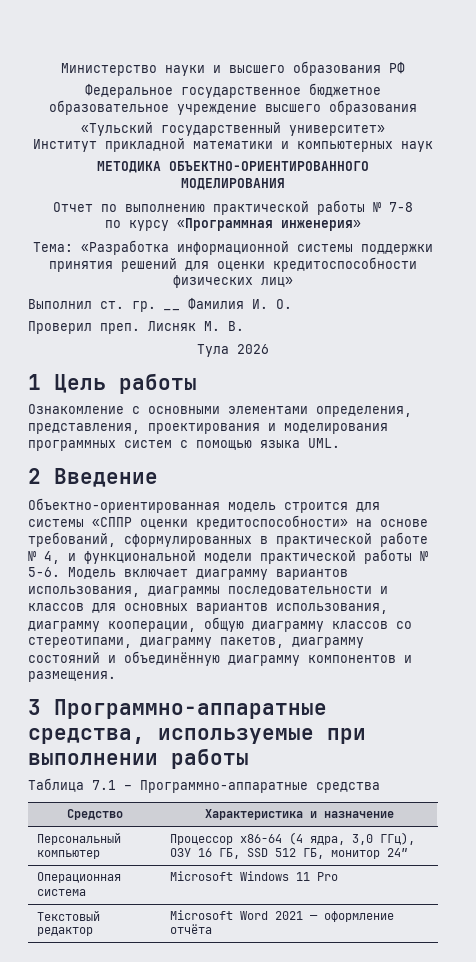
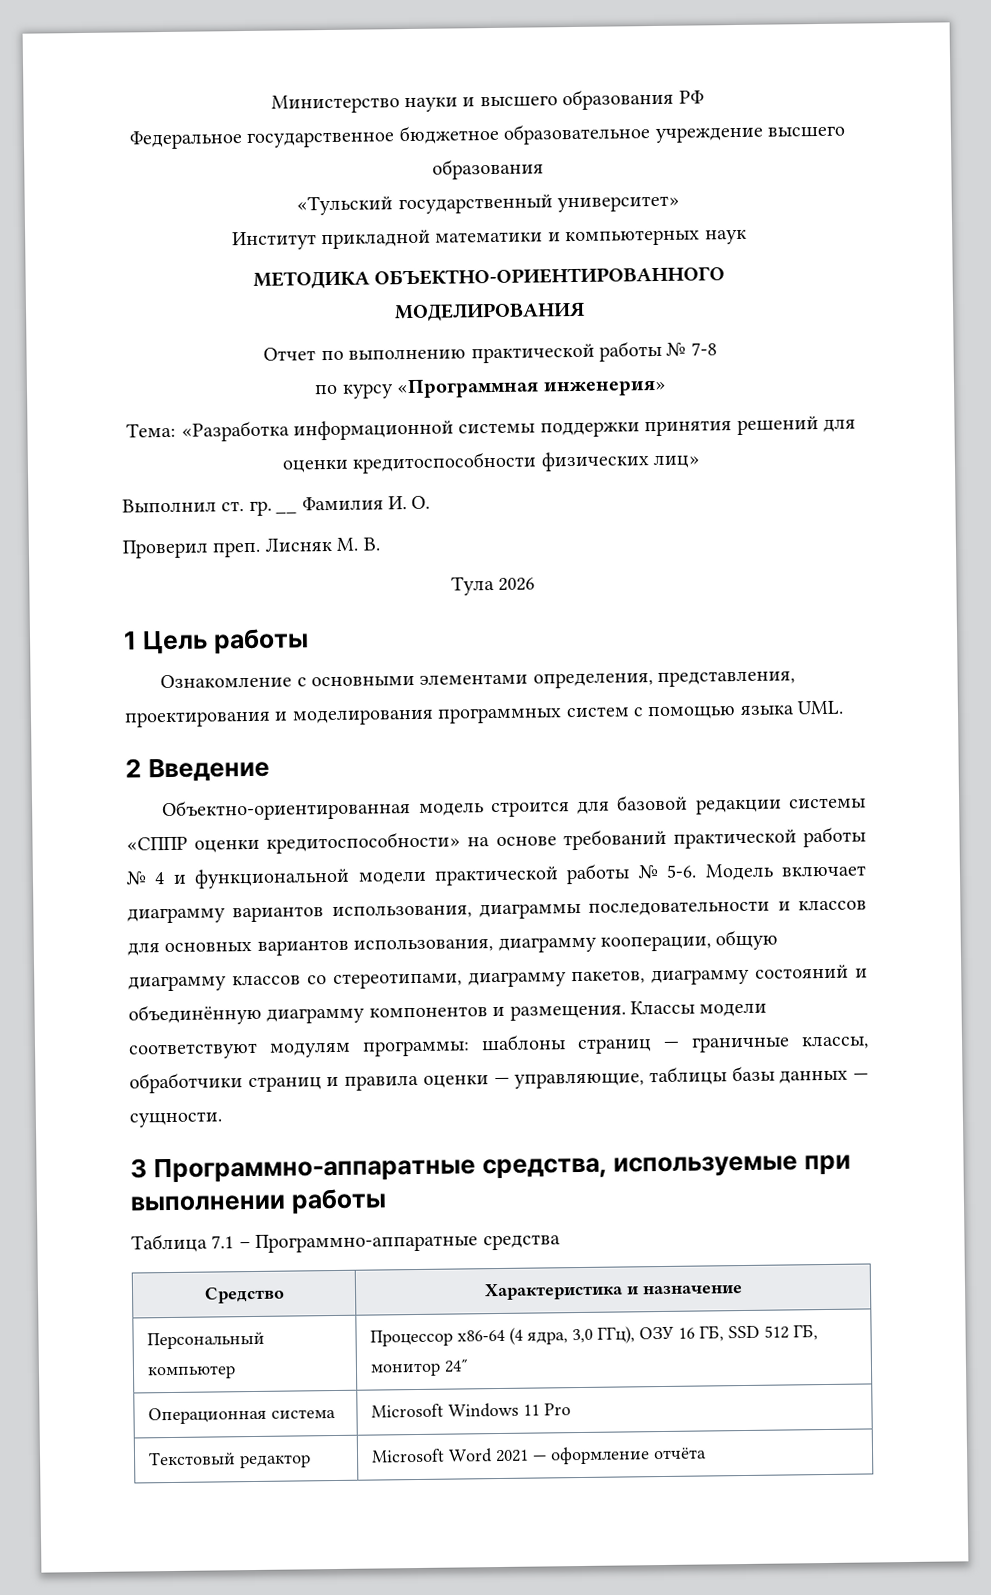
- Объектно-ориентированная модель строится для системы «СППР оценки кредитоспособности» на основе требований, сформулированных в практической работе № 4, и функциональной модели практической работы № 5-6.
+ Объектно-ориентированная модель строится для базовой редакции системы «СППР оценки кредитоспособности» на основе требований практической работы № 4 и функциональной модели практической работы № 5-6.
+ Классы модели соответствуют модулям программы: шаблоны страниц — граничные классы, обработчики страниц и правила оценки — управляющие, таблицы базы данных — сущности.

